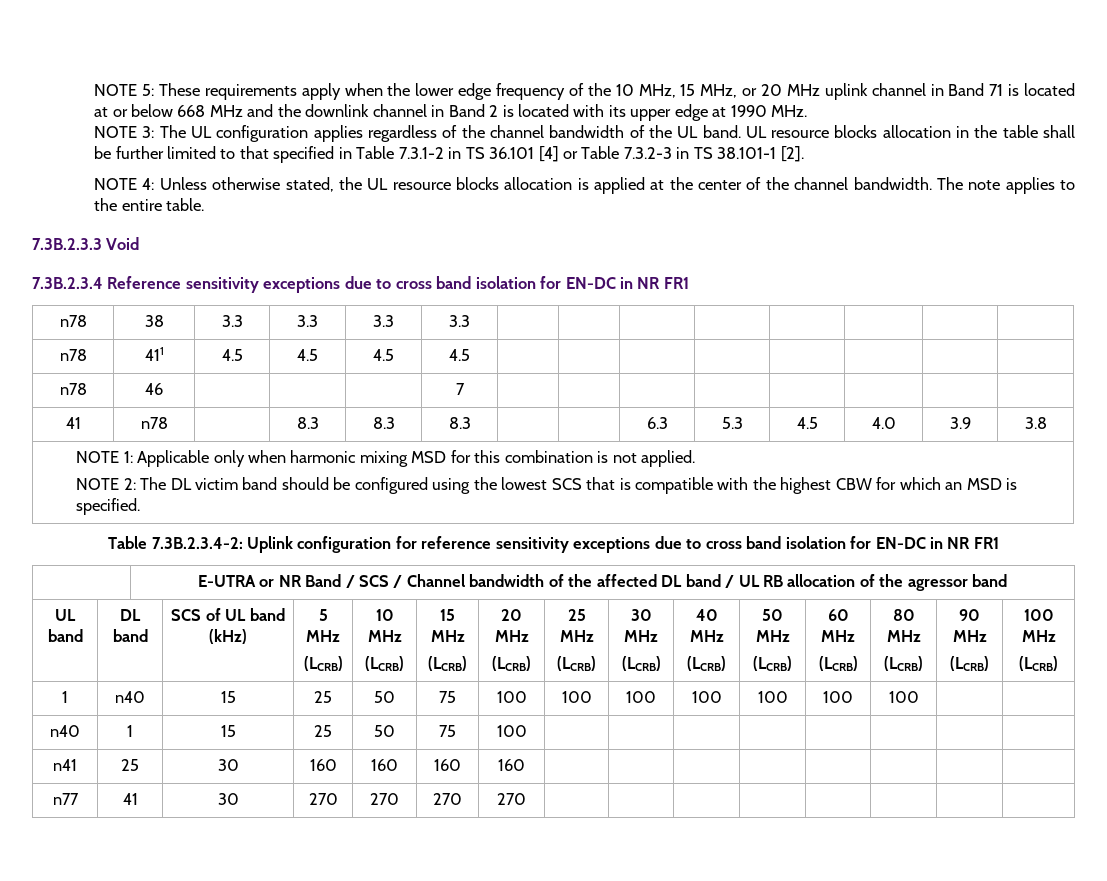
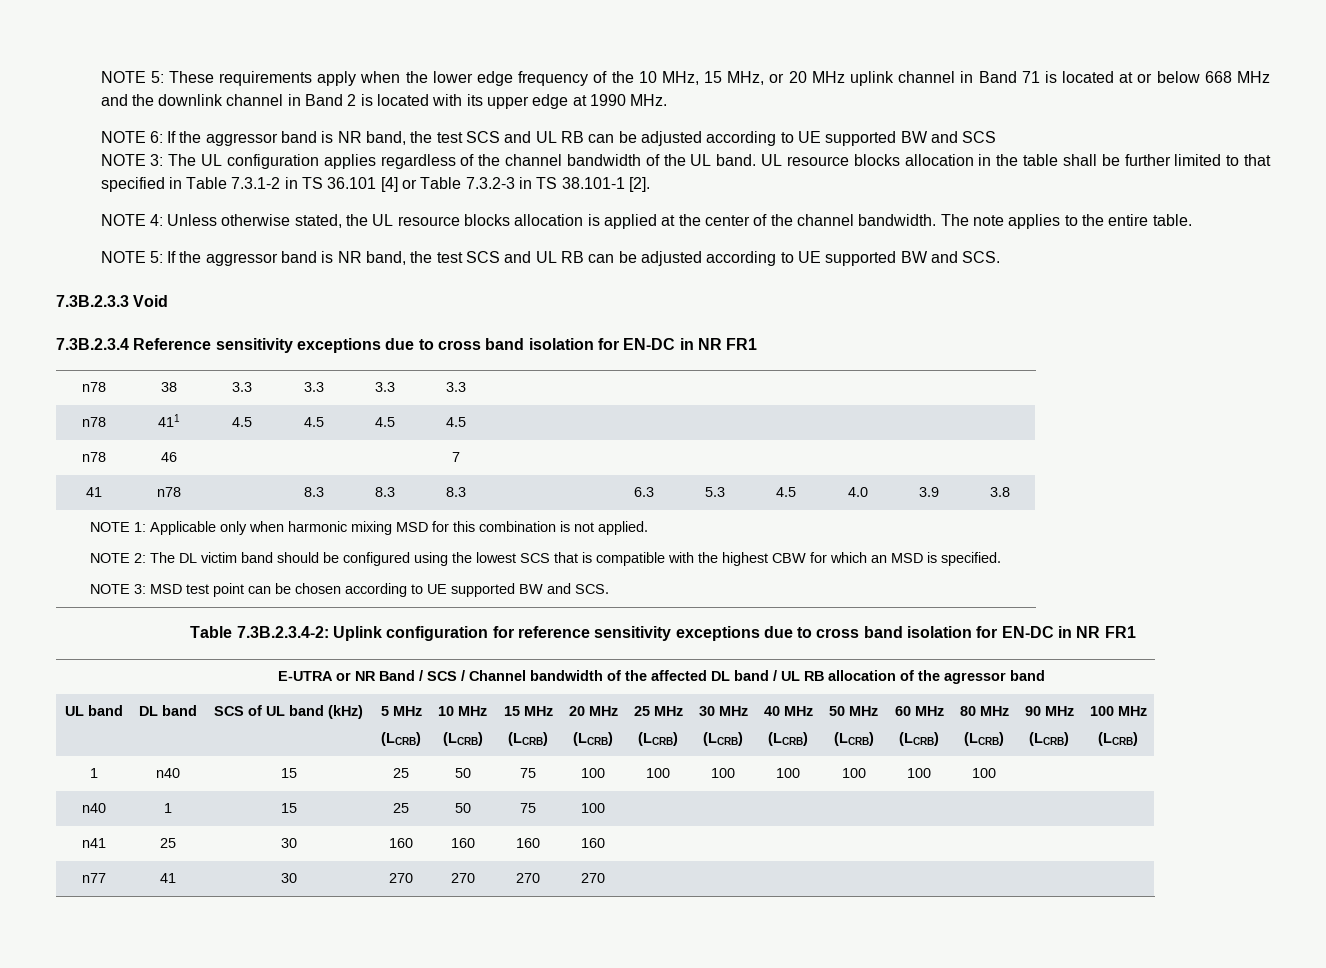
+ NOTE 6: If the aggressor band is NR band, the test SCS and UL RB can be adjusted according to UE supported BW and SCS
+ NOTE 5: If the aggressor band is NR band, the test SCS and UL RB can be adjusted according to UE supported BW and SCS.
+ NOTE 3: MSD test point can be chosen according to UE supported BW and SCS.

